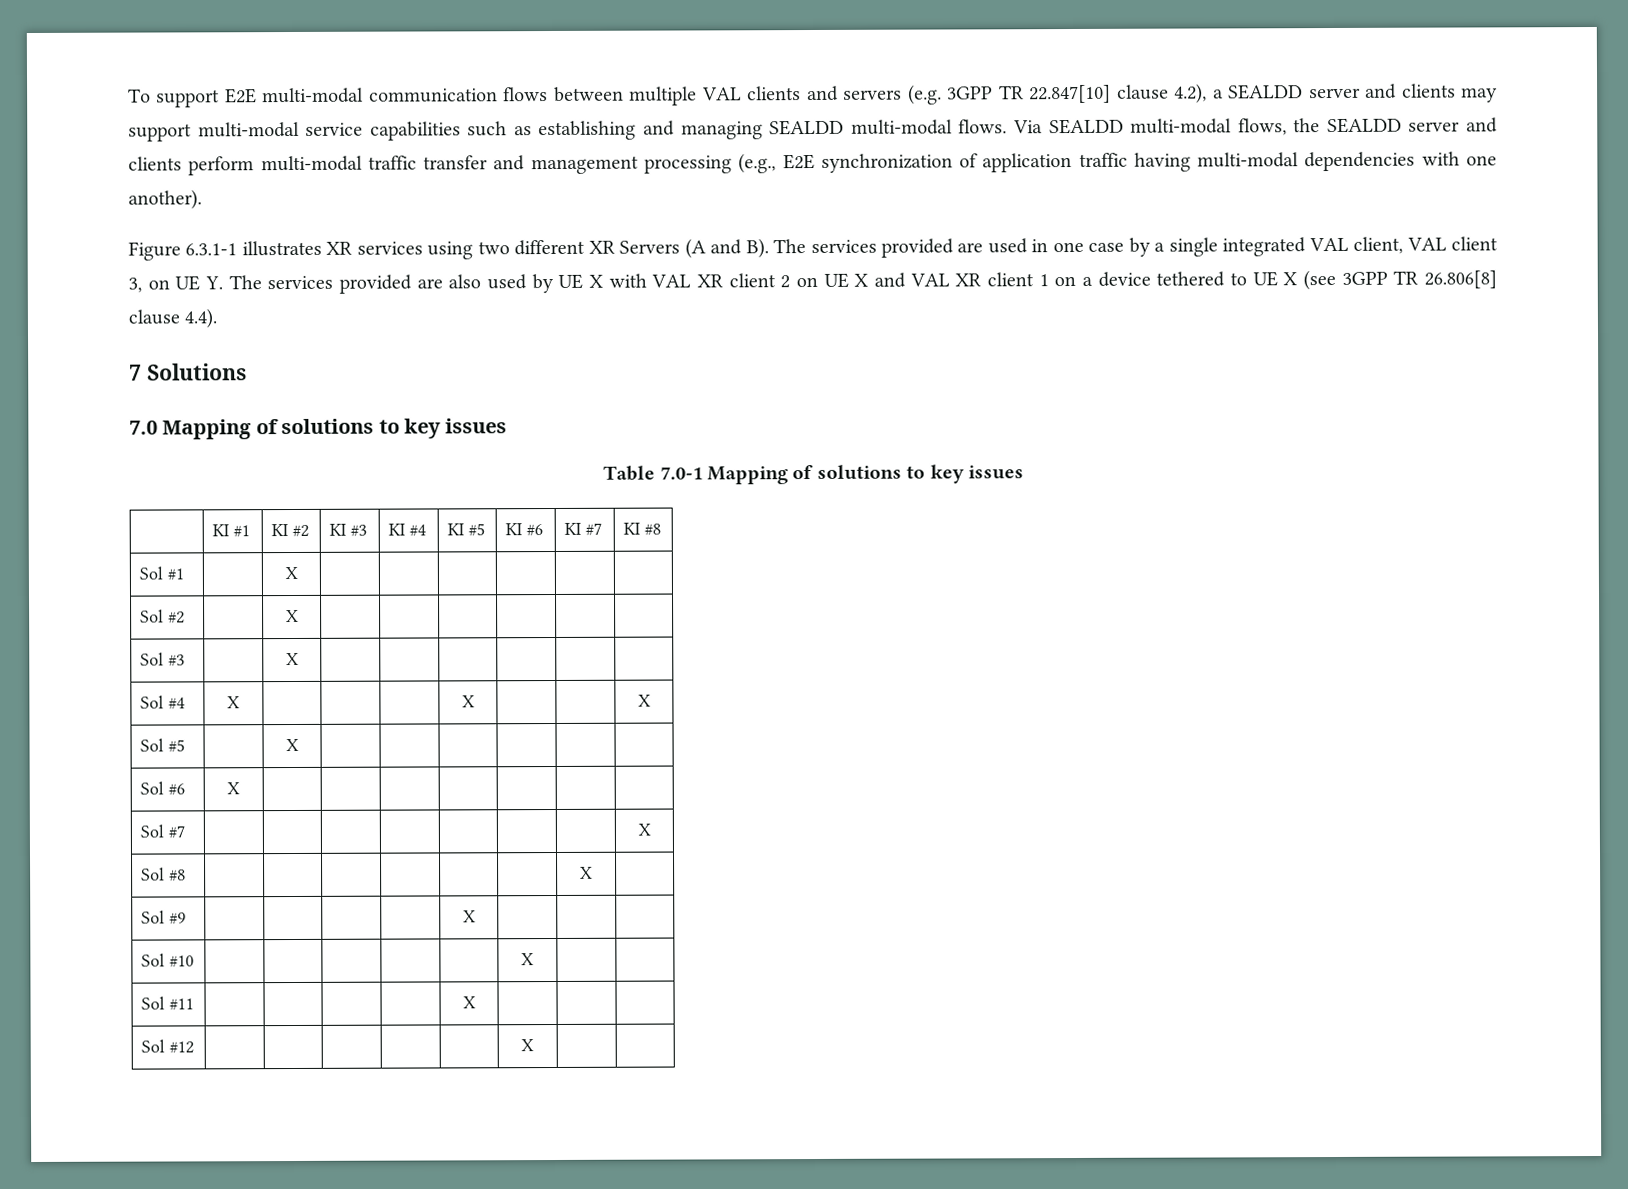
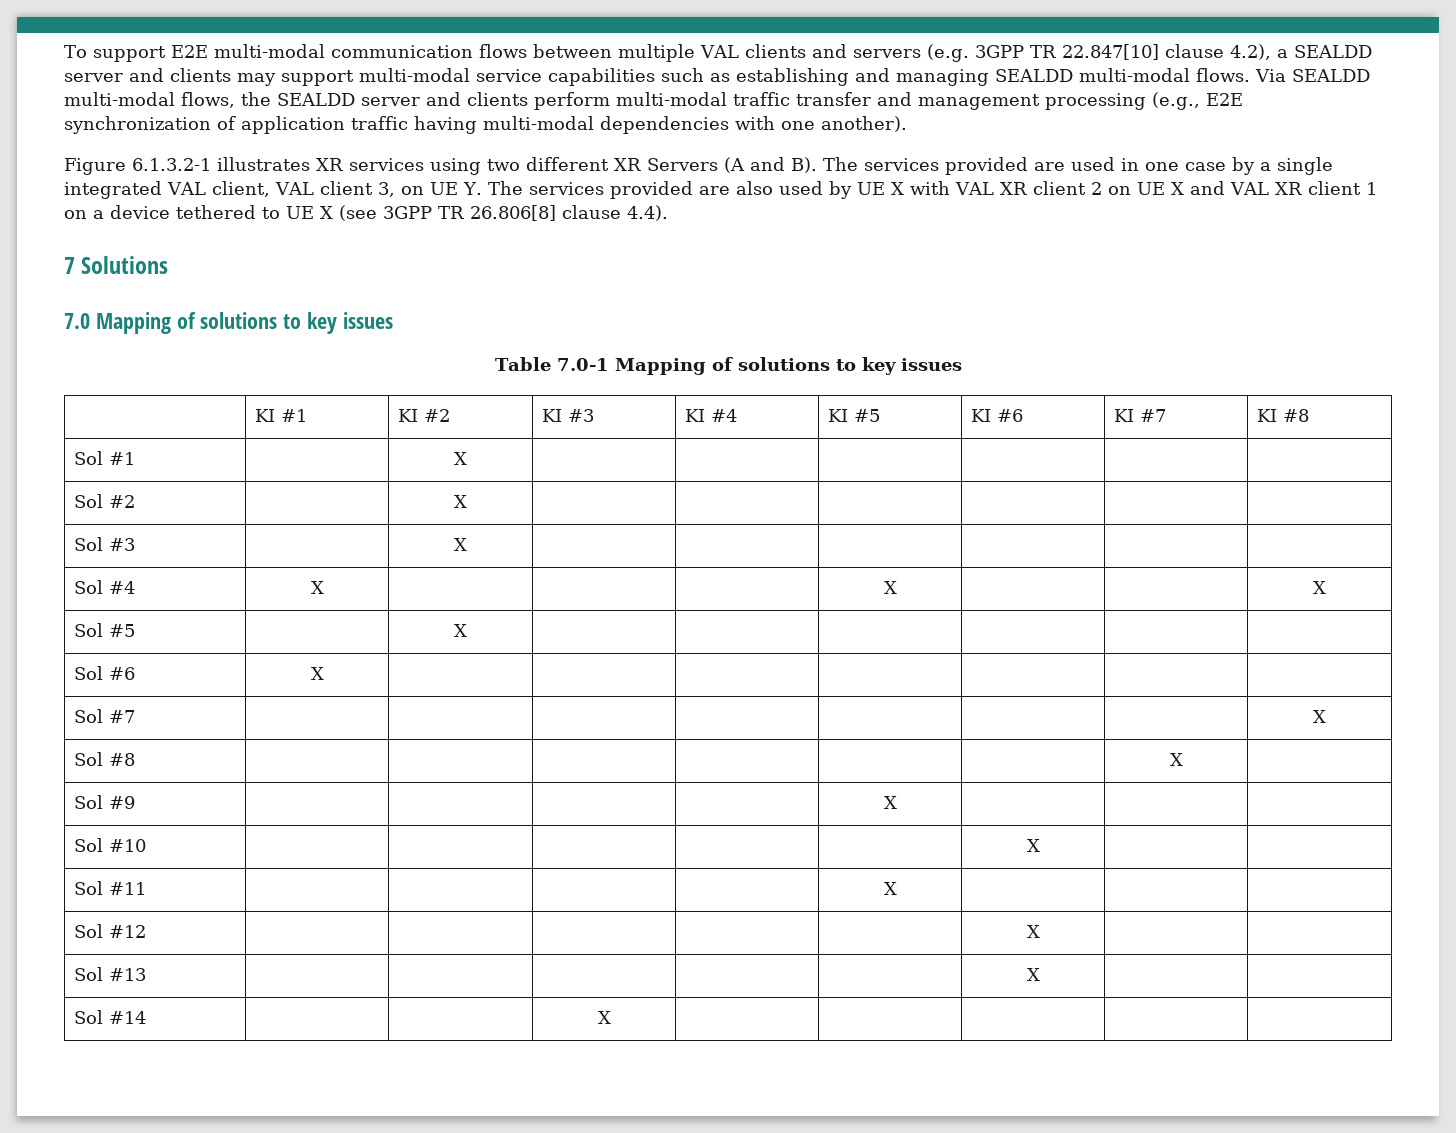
- Figure 6.3.1-1 illustrates XR services using two different XR Servers (A and B). The services provided are used in one case by a single integrated VAL client, VAL client 3, on UE Y. The services provided are also used by UE X with VAL XR client 2 on UE X and VAL XR client 1 on a device tethered to UE X (see 3GPP TR 26.806[8] clause 4.4).
+ Figure 6.1.3.2-1 illustrates XR services using two different XR Servers (A and B). The services provided are used in one case by a single integrated VAL client, VAL client 3, on UE Y. The services provided are also used by UE X with VAL XR client 2 on UE X and VAL XR client 1 on a device tethered to UE X (see 3GPP TR 26.806[8] clause 4.4).
+ Sol #13 | | | | | | X | |
+ Sol #14 | | | X | | | | |

